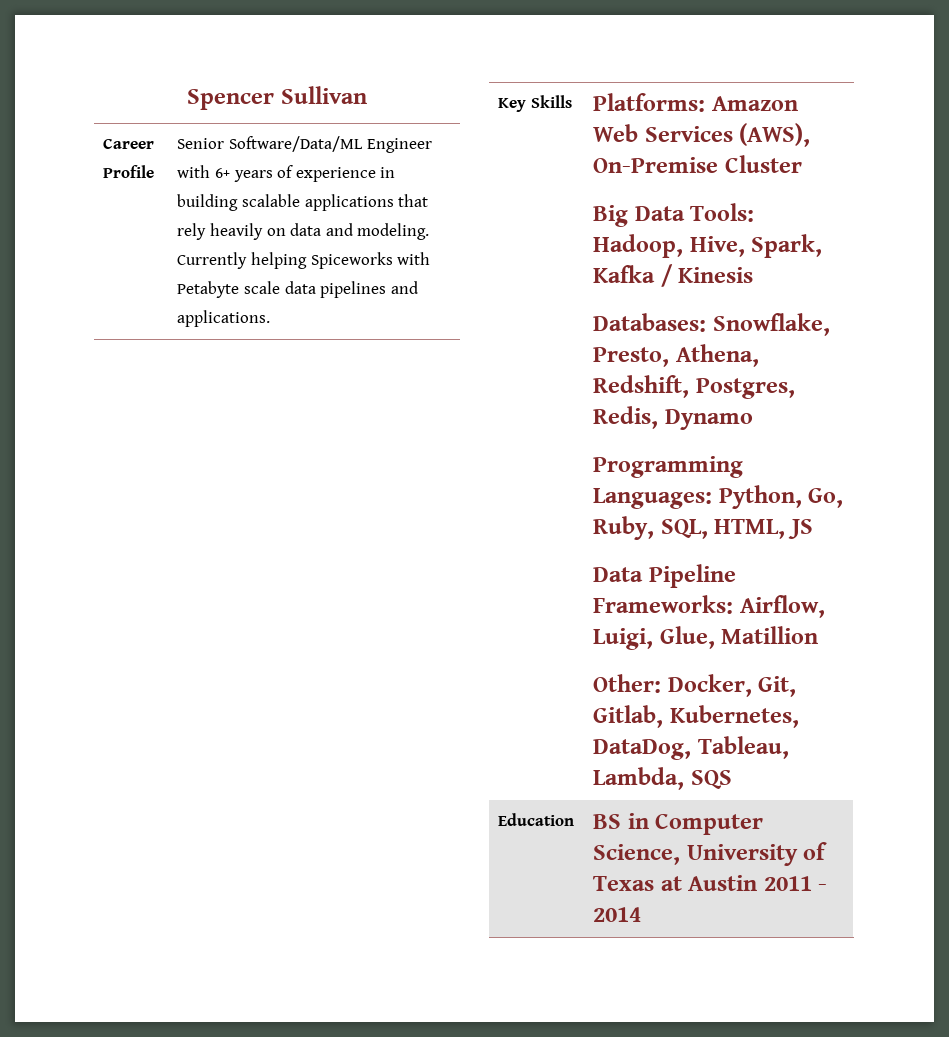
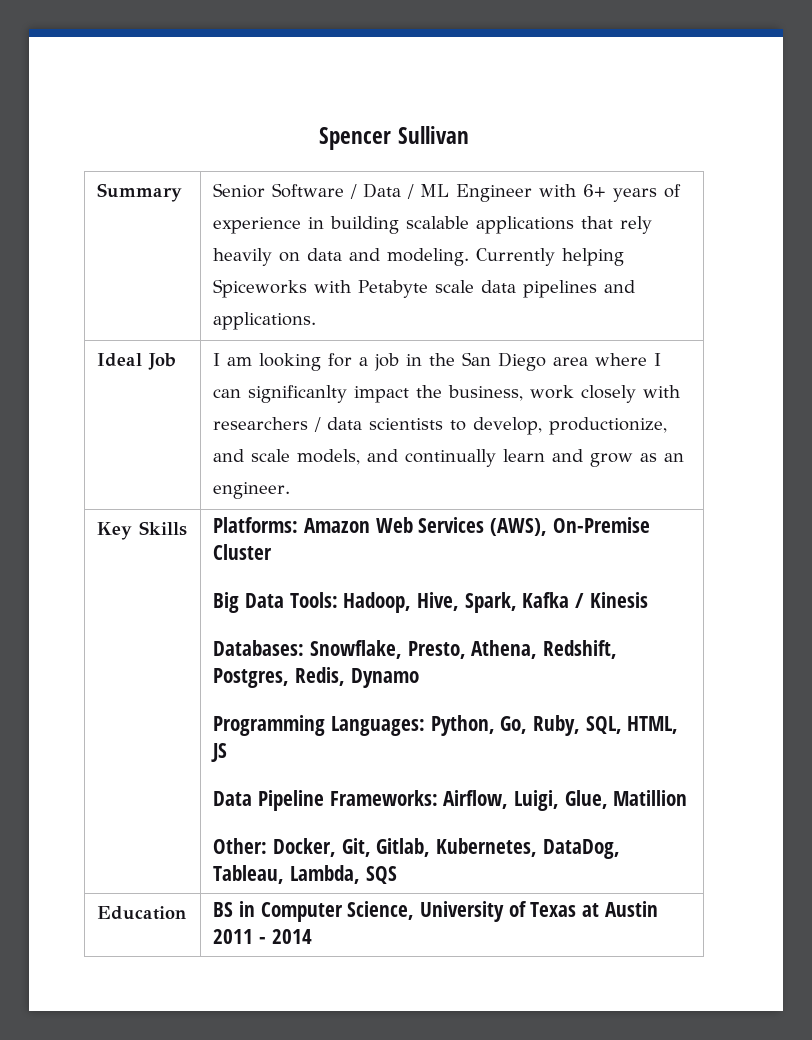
- Career Profile | Senior Software/Data/ML Engineer with 6+ years of experience in building scalable applications that rely heavily on data and modeling. Currently helping Spiceworks with Petabyte scale data pipelines and applications.
+ Summary | Senior Software / Data / ML Engineer with 6+ years of experience in building scalable applications that rely heavily on data and modeling. Currently helping Spiceworks with Petabyte scale data pipelines and applications.
+ Ideal Job | I am looking for a job in the San Diego area where I can significanlty impact the business, work closely with researchers / data scientists to develop, productionize, and scale models, and continually learn and grow as an engineer.

